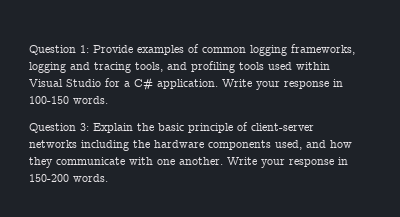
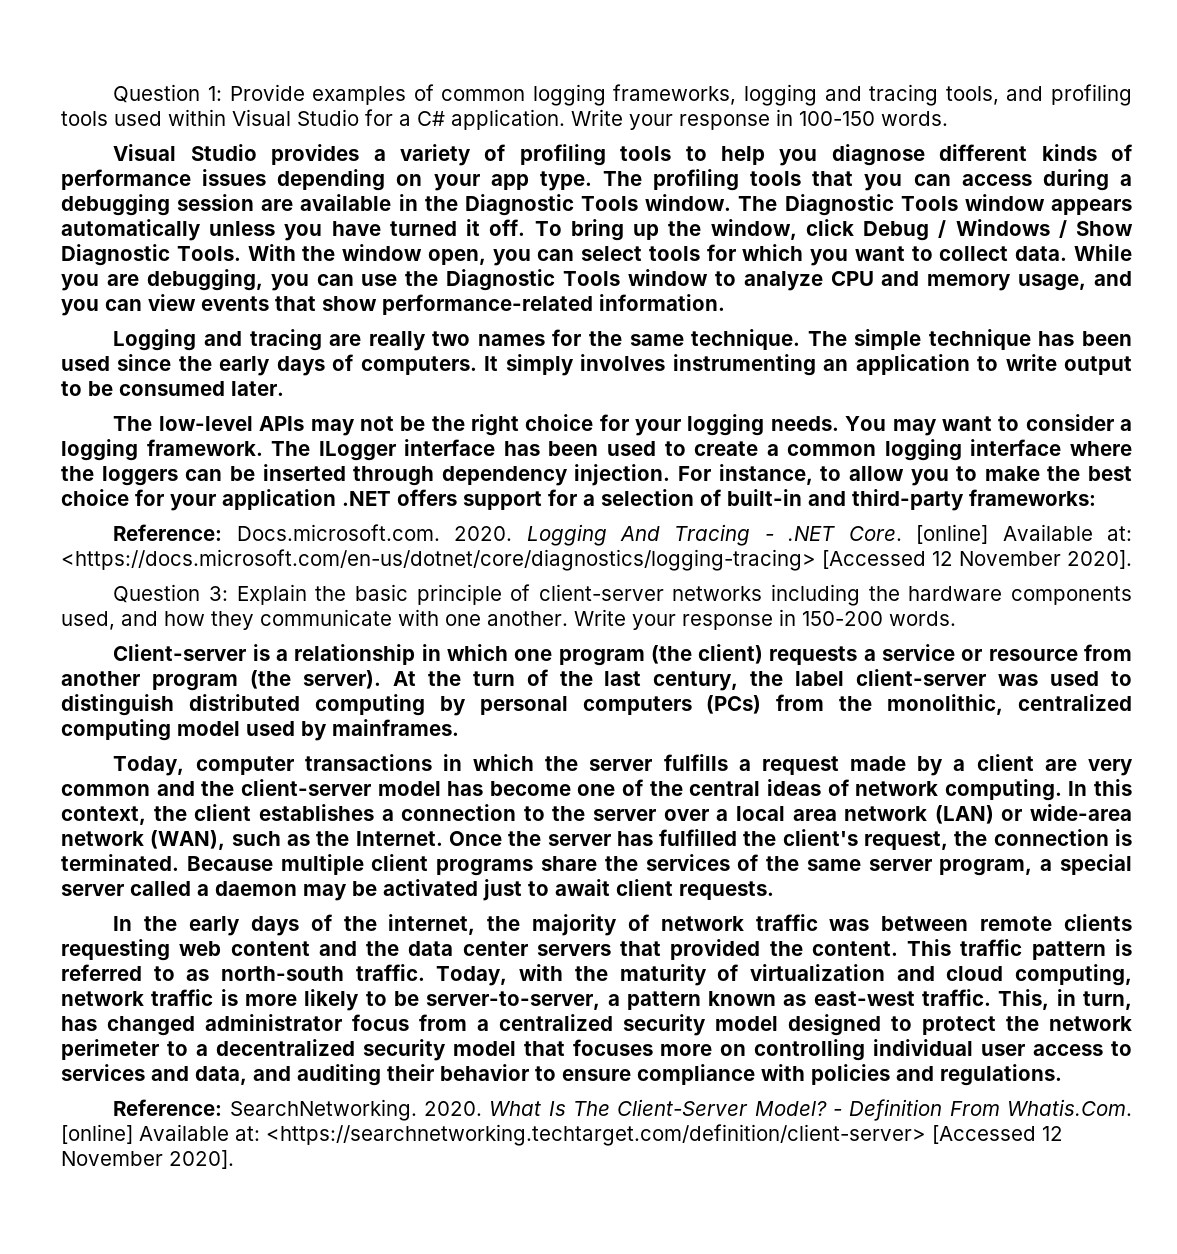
+ Visual Studio provides a variety of profiling tools to help you diagnose different kinds of performance issues depending on your app type. The profiling tools that you can access during a debugging session are available in the Diagnostic Tools window. The Diagnostic Tools window appears automatically unless you have turned it off. To bring up the window, click Debug / Windows / Show Diagnostic Tools. With the window open, you can select tools for which you want to collect data. While you are debugging, you can use the Diagnostic Tools window to analyze CPU and memory usage, and you can view events that show performance-related information.
+ Logging and tracing are really two names for the same technique. The simple technique has been used since the early days of computers. It simply involves instrumenting an application to write output to be consumed later.
+ The low-level APIs may not be the right choice for your logging needs. You may want to consider a logging framework. The ILogger interface has been used to create a common logging interface where the loggers can be inserted through dependency injection. For instance, to allow you to make the best choice for your application .NET offers support for a selection of built-in and third-party frameworks:
+ Reference: Docs.microsoft.com. 2020. Logging And Tracing - .NET Core. [online] Available at: <https://docs.microsoft.com/en-us/dotnet/core/diagnostics/logging-tracing> [Accessed 12 November 2020].
+ Client-server is a relationship in which one program (the client) requests a service or resource from another program (the server). At the turn of the last century, the label client-server was used to distinguish distributed computing by personal computers (PCs) from the monolithic, centralized computing model used by mainframes.
+ Today, computer transactions in which the server fulfills a request made by a client are very common and the client-server model has become one of the central ideas of network computing. In this context, the client establishes a connection to the server over a local area network (LAN) or wide-area network (WAN), such as the Internet. Once the server has fulfilled the client's request, the connection is terminated. Because multiple client programs share the services of the same server program, a special server called a daemon may be activated just to await client requests.
+ In the early days of the internet, the majority of network traffic was between remote clients requesting web content and the data center servers that provided the content. This traffic pattern is referred to as north-south traffic. Today, with the maturity of virtualization and cloud computing, network traffic is more likely to be server-to-server, a pattern known as east-west traffic. This, in turn, has changed administrator focus from a centralized security model designed to protect the network perimeter to a decentralized security model that focuses more on controlling individual user access to services and data, and auditing their behavior to ensure compliance with policies and regulations.
+ Reference: SearchNetworking. 2020. What Is The Client-Server Model? - Definition From Whatis.Com. [online] Available at: <https://searchnetworking.techtarget.com/definition/client-server> [Accessed 12 November 2020].

